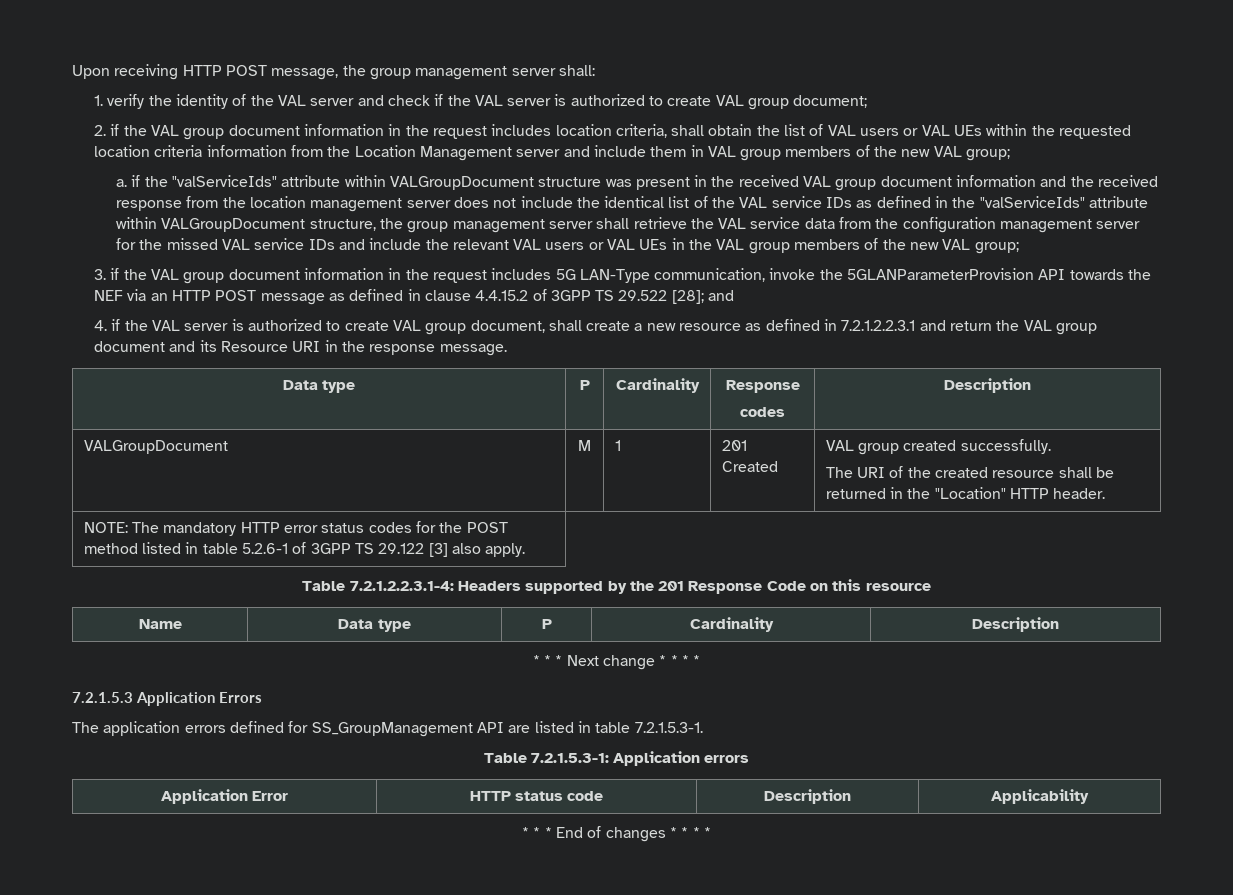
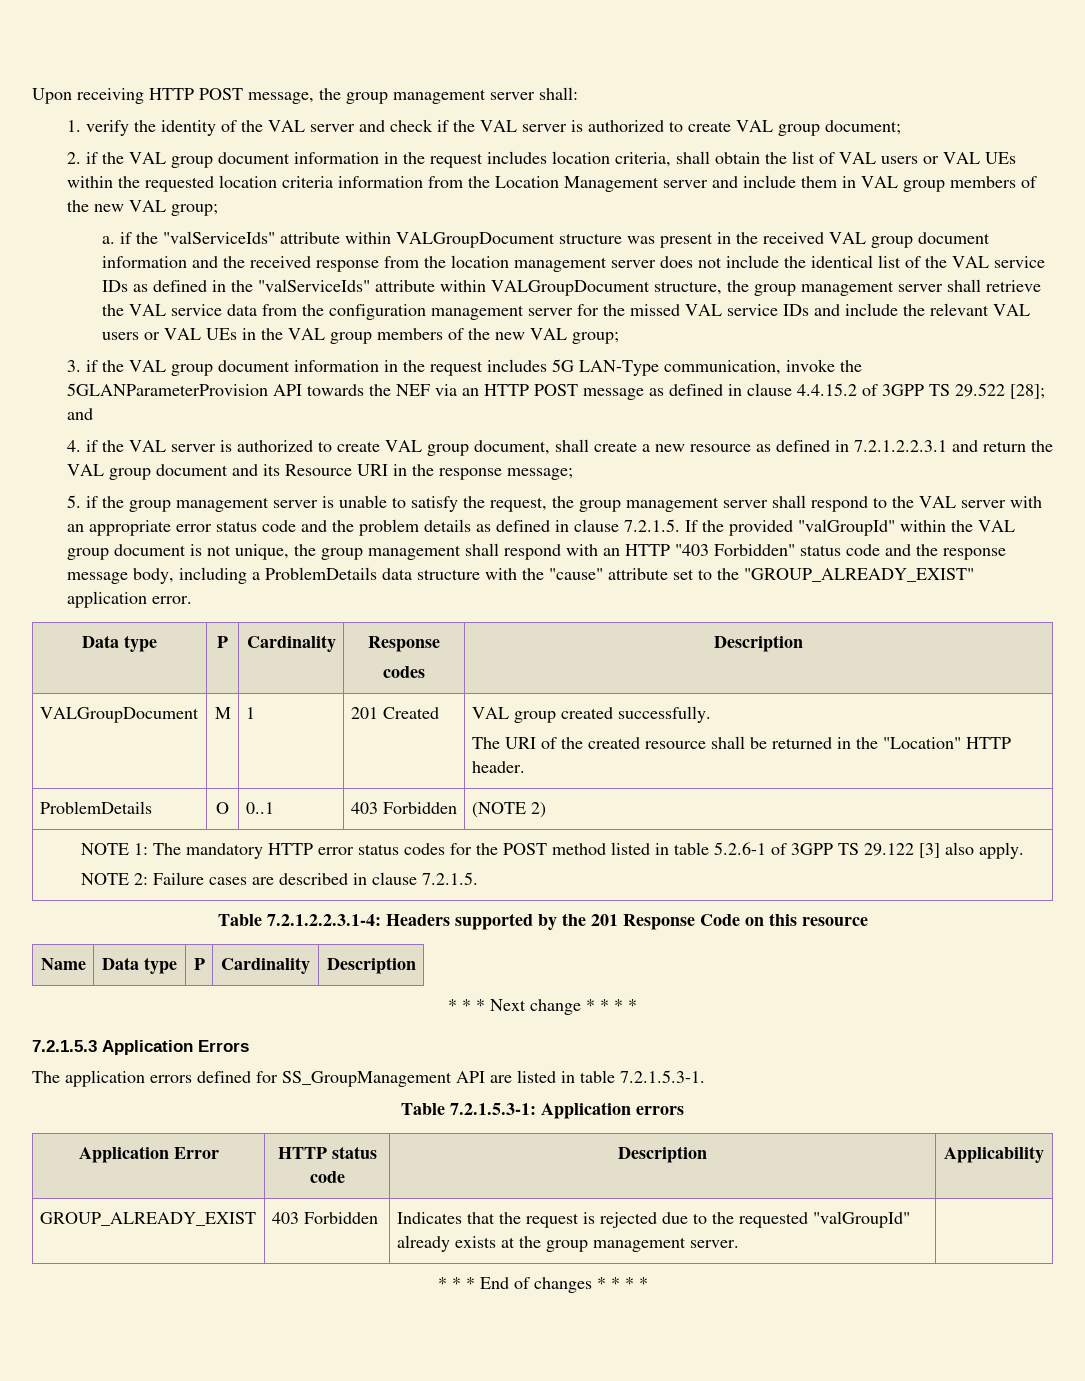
- 4. if the VAL server is authorized to create VAL group document, shall create a new resource as defined in 7.2.1.2.2.3.1 and return the VAL group document and its Resource URI in the response message.
+ 4. if the VAL server is authorized to create VAL group document, shall create a new resource as defined in 7.2.1.2.2.3.1 and return the VAL group document and its Resource URI in the response message;
+ 5. if the group management server is unable to satisfy the request, the group management server shall respond to the VAL server with an appropriate error status code and the problem details as defined in clause 7.2.1.5. If the provided "valGroupId" within the VAL group document is not unique, the group management shall respond with an HTTP "403 Forbidden" status code and the response message body, including a ProblemDetails data structure with the "cause" attribute set to the "GROUP_ALREADY_EXIST" application error.
- NOTE: The mandatory HTTP error status codes for the POST method listed in table 5.2.6-1 of 3GPP TS 29.122 [3] also apply.
+ ProblemDetails | O | 0..1 | 403 Forbidden | (NOTE 2)
+ NOTE 1: The mandatory HTTP error status codes for the POST method listed in table 5.2.6-1 of 3GPP TS 29.122 [3] also apply.
+ NOTE 2: Failure cases are described in clause 7.2.1.5.
+ GROUP_ALREADY_EXIST | 403 Forbidden | Indicates that the request is rejected due to the requested "valGroupId" already exists at the group management server. |

